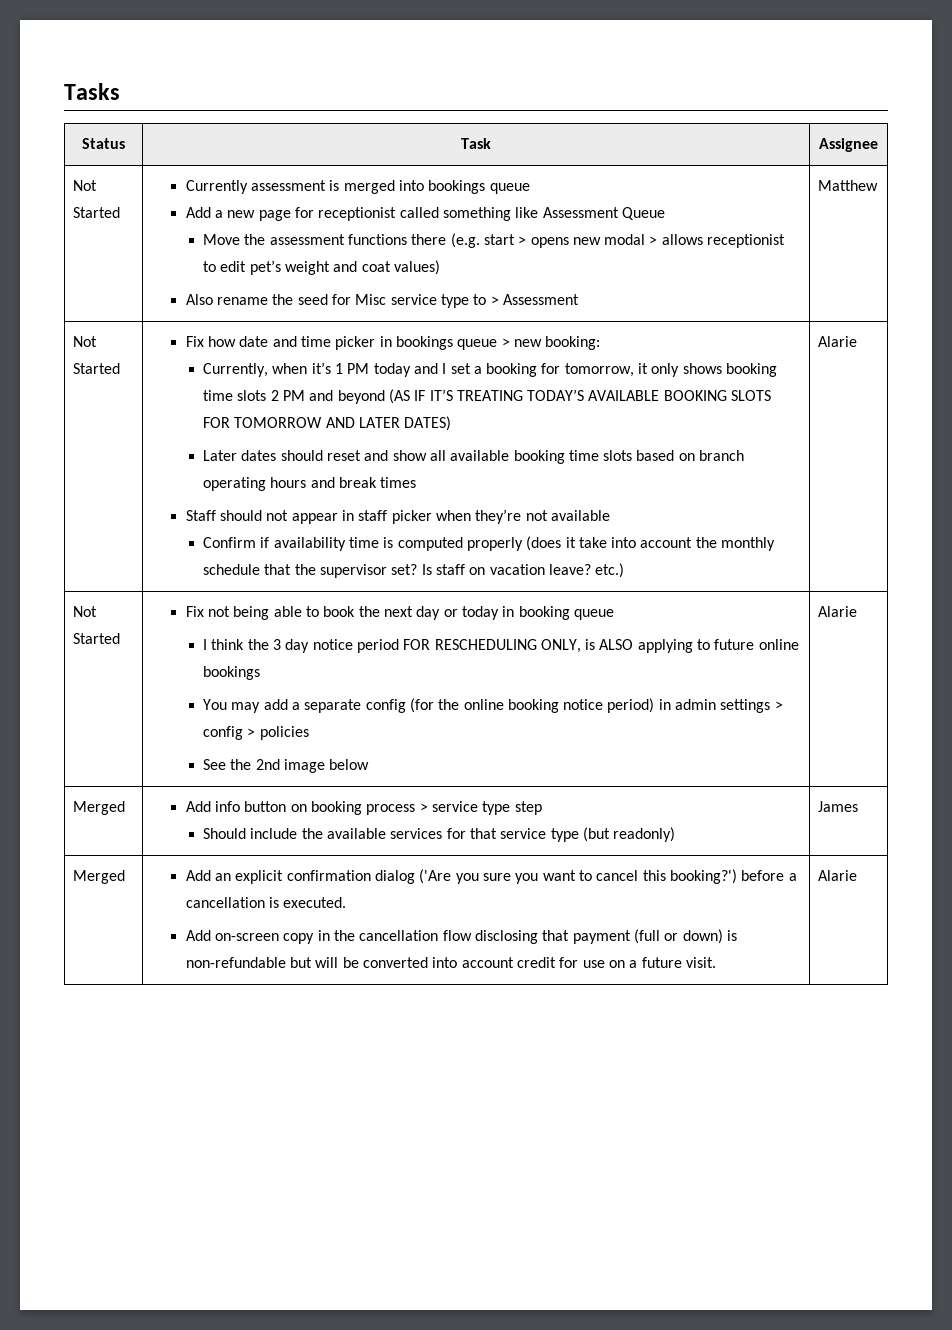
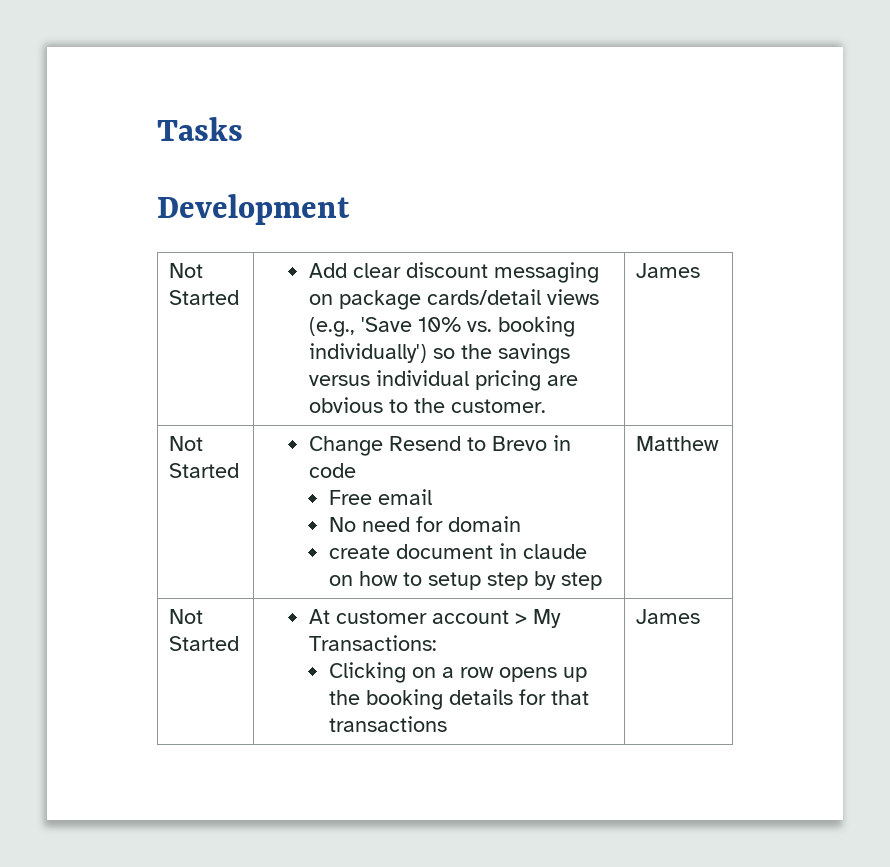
- Status | Task | Assignee
- Not Started | Currently assessment is merged into bookings queue
- Add a new page for receptionist called something like Assessment Queue
- Move the assessment functions there (e.g. start > opens new modal > allows receptionist to edit pet’s weight and coat values)
- Also rename the seed for Misc service type to > Assessment | Matthew
- Not Started | Fix how date and time picker in bookings queue > new booking:
- Currently, when it’s 1 PM today and I set a booking for tomorrow, it only shows booking time slots 2 PM and beyond (AS IF IT’S TREATING TODAY’S AVAILABLE BOOKING SLOTS FOR TOMORROW AND LATER DATES)
- Later dates should reset and show all available booking time slots based on branch operating hours and break times
- Staff should not appear in staff picker when they’re not available
- Confirm if availability time is computed properly (does it take into account the monthly schedule that the supervisor set? Is staff on vacation leave? etc.) | Alarie
- Not Started | Fix not being able to book the next day or today in booking queue
- I think the 3 day notice period FOR RESCHEDULING ONLY, is ALSO applying to future online bookings
- You may add a separate config (for the online booking notice period) in admin settings > config > policies
- See the 2nd image below | Alarie
- Merged | Add info button on booking process > service type step
- Should include the available services for that service type (but readonly) | James
- Merged | Add an explicit confirmation dialog ('Are you sure you want to cancel this booking?') before a cancellation is executed.
- Add on-screen copy in the cancellation flow disclosing that payment (full or down) is non-refundable but will be converted into account credit for use on a future visit. | Alarie
+ Development
+ Not Started | Add clear discount messaging on package cards/detail views (e.g., 'Save 10% vs. booking individually') so the savings versus individual pricing are obvious to the customer. | James
+ Not Started | Change Resend to Brevo in code
+ Free email
+ No need for domain
+ create document in claude on how to setup step by step | Matthew
+ Not Started | At customer account > My Transactions:
+ Clicking on a row opens up the booking details for that transactions | James

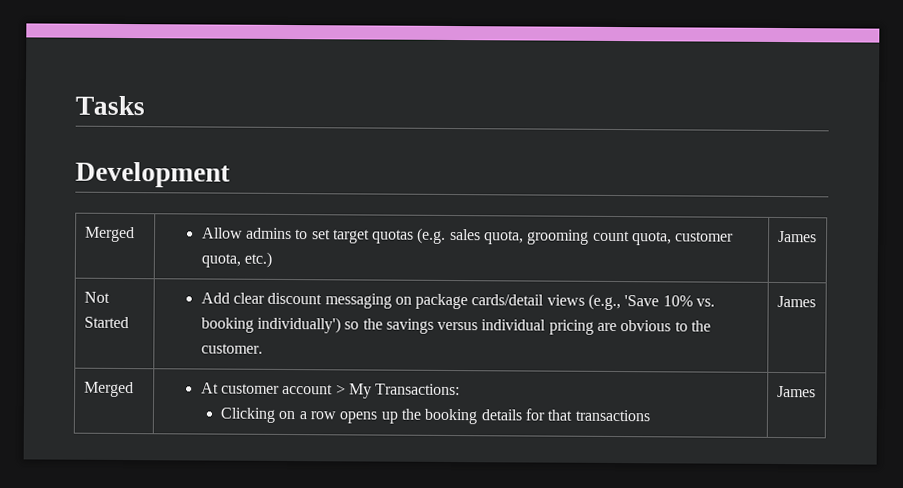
+ Merged | Allow admins to set target quotas (e.g. sales quota, grooming count quota, customer quota, etc.) | James
- Not Started | Change Resend to Brevo in code
- Free email
- No need for domain
- create document in claude on how to setup step by step | Matthew
- Not Started | At customer account > My Transactions:
+ Merged | At customer account > My Transactions:

